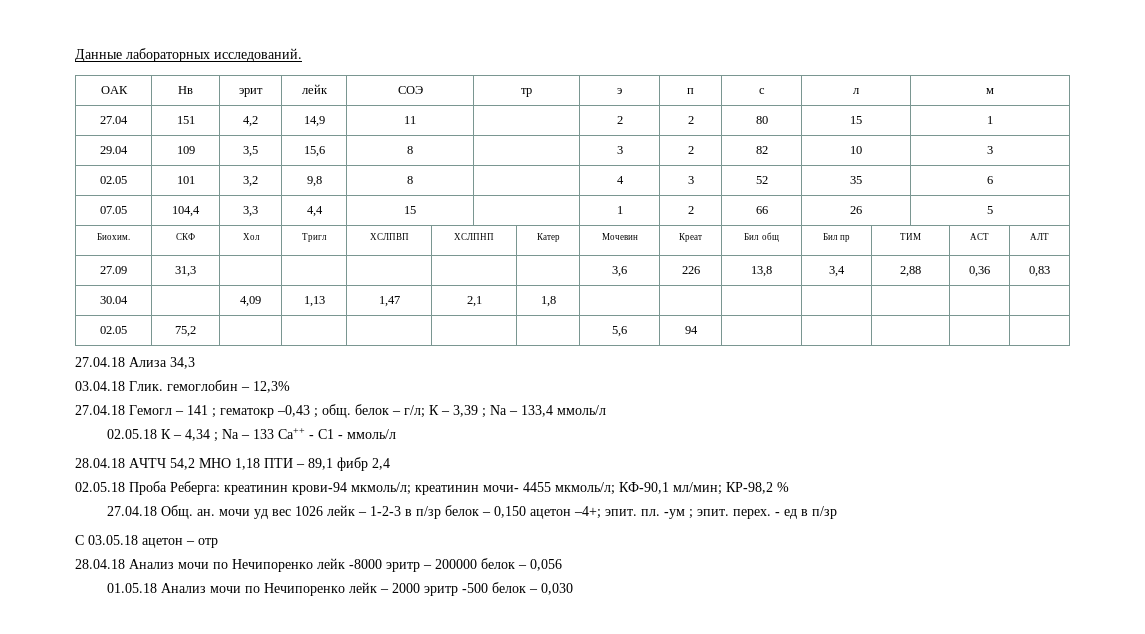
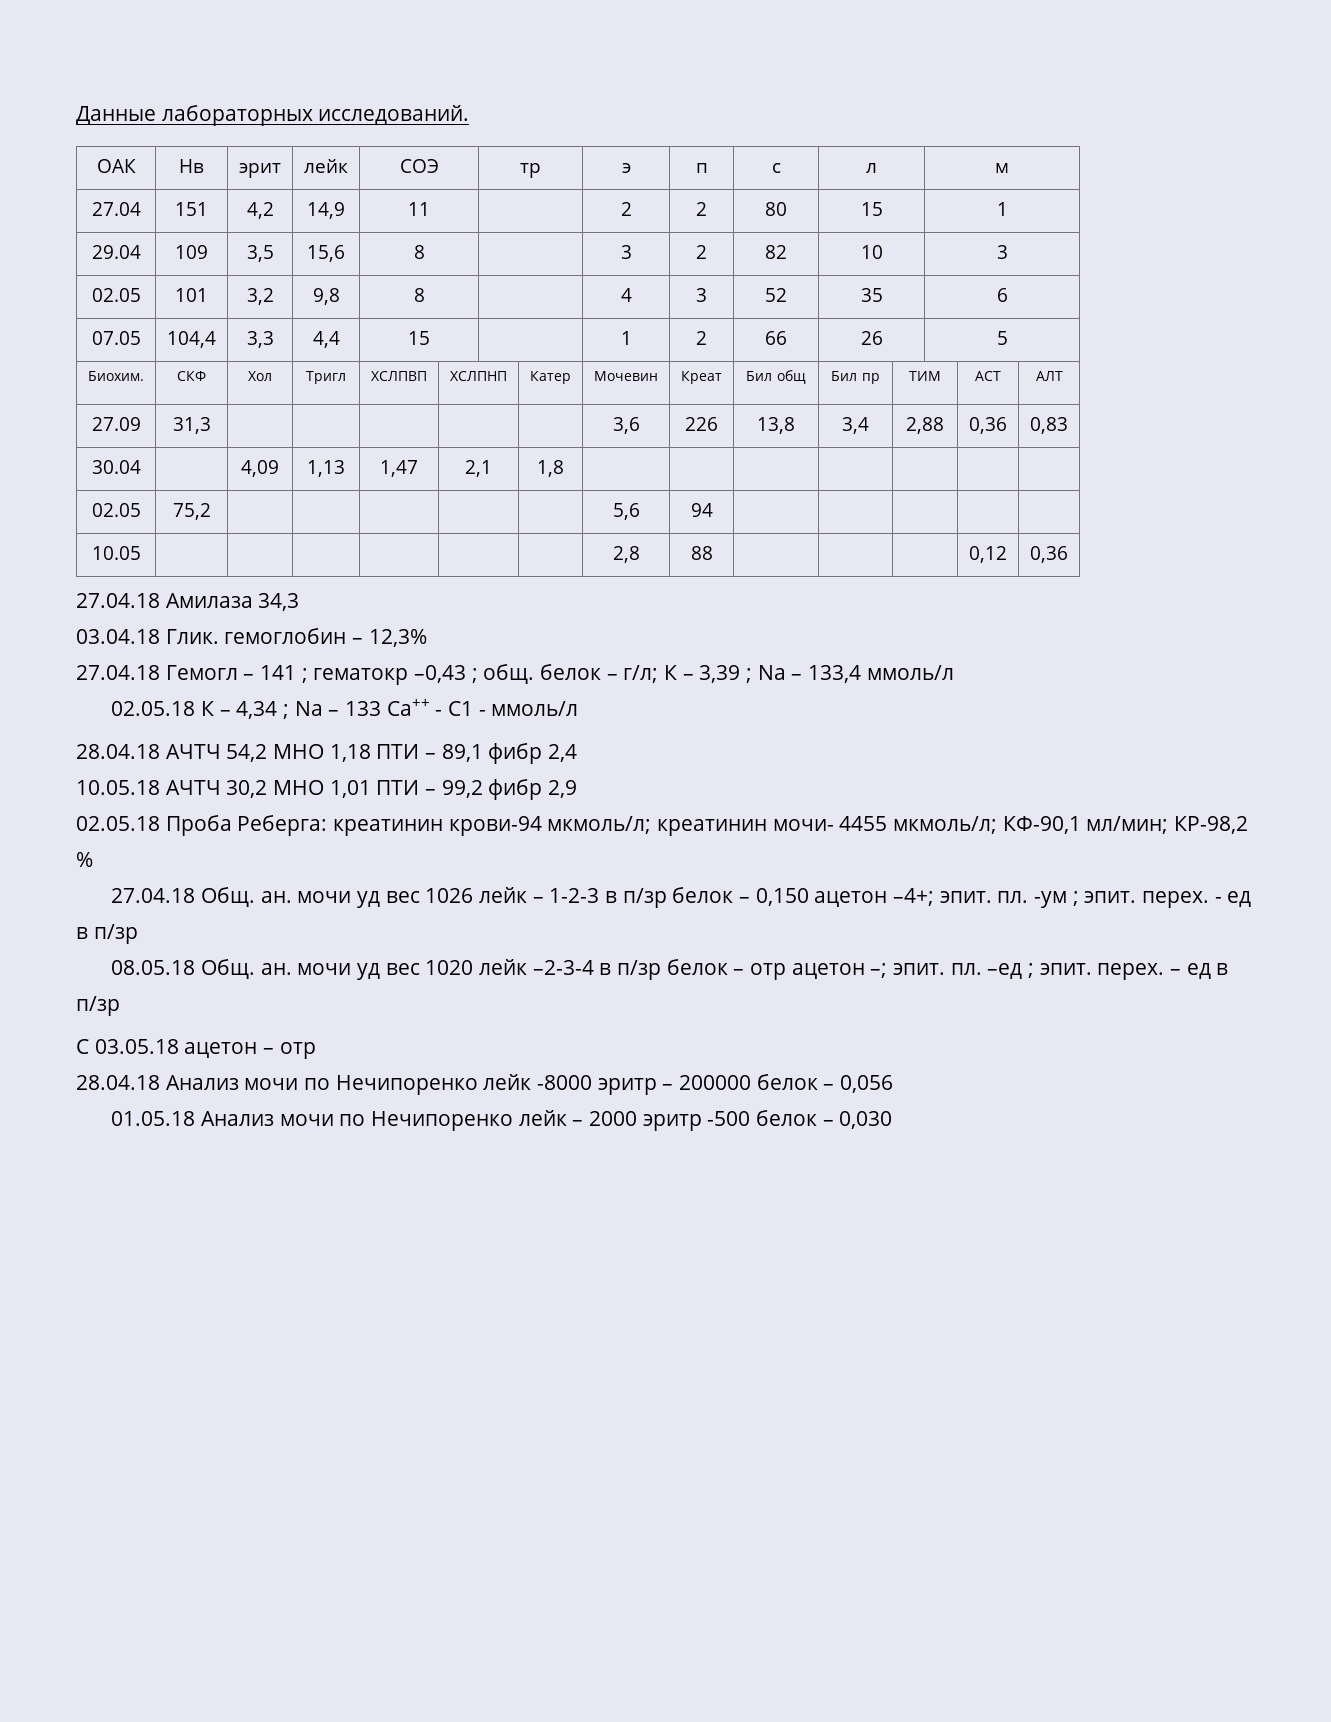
- 27.04.18 Ализа 34,3
+ 10.05 | | | | | | | 2,8 | 88 | | | | 0,12 | 0,36
+ 27.04.18 Амилаза 34,3
+ 10.05.18 АЧТЧ 30,2 МНО 1,01 ПТИ – 99,2 фибр 2,9
+ 08.05.18 Общ. ан. мочи уд вес 1020 лейк –2-3-4 в п/зр белок – отр ацетон –; эпит. пл. –ед ; эпит. перех. – ед в п/зр

